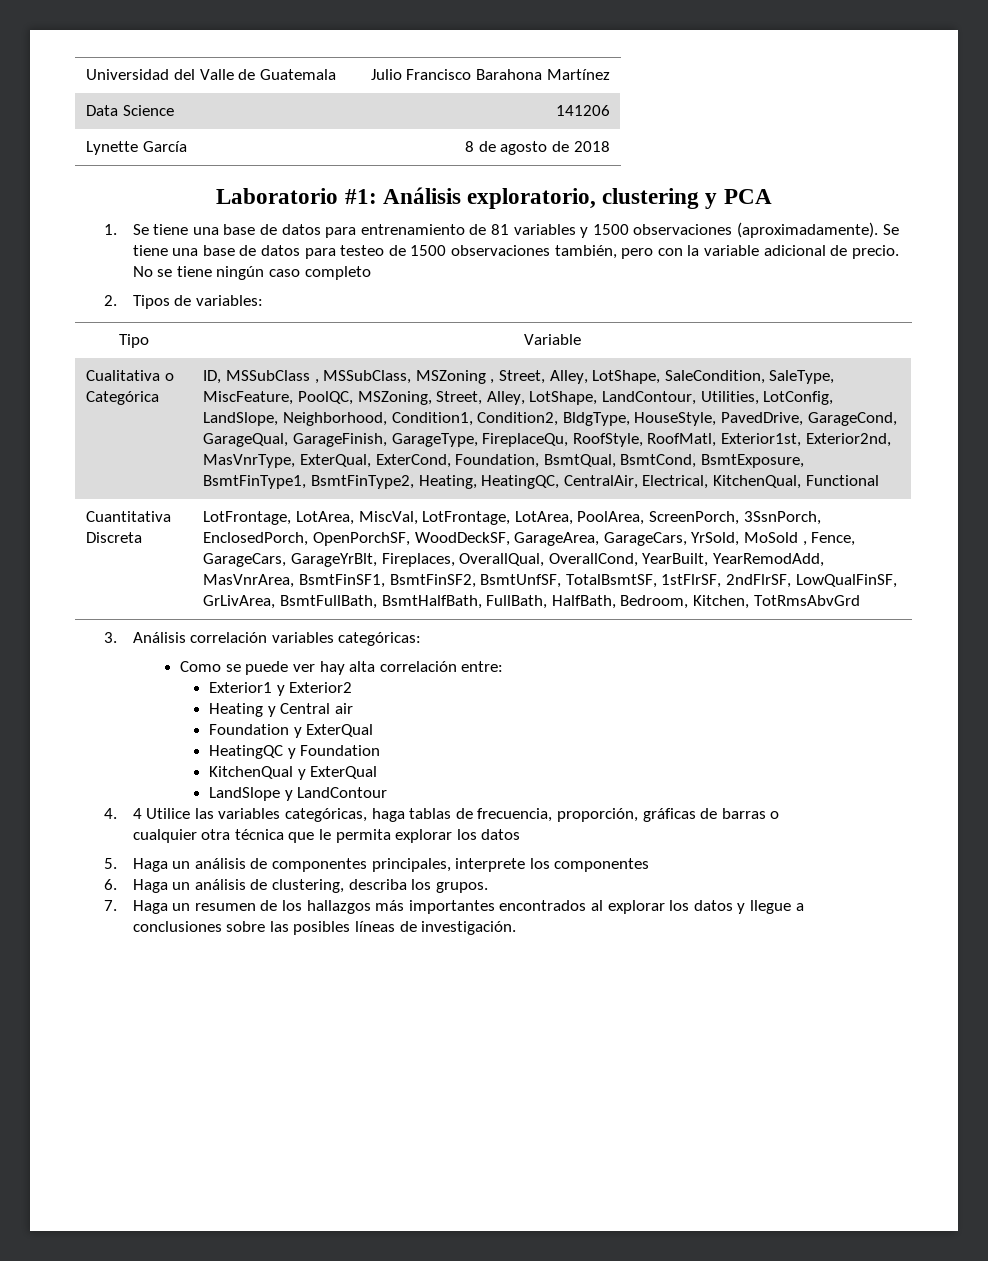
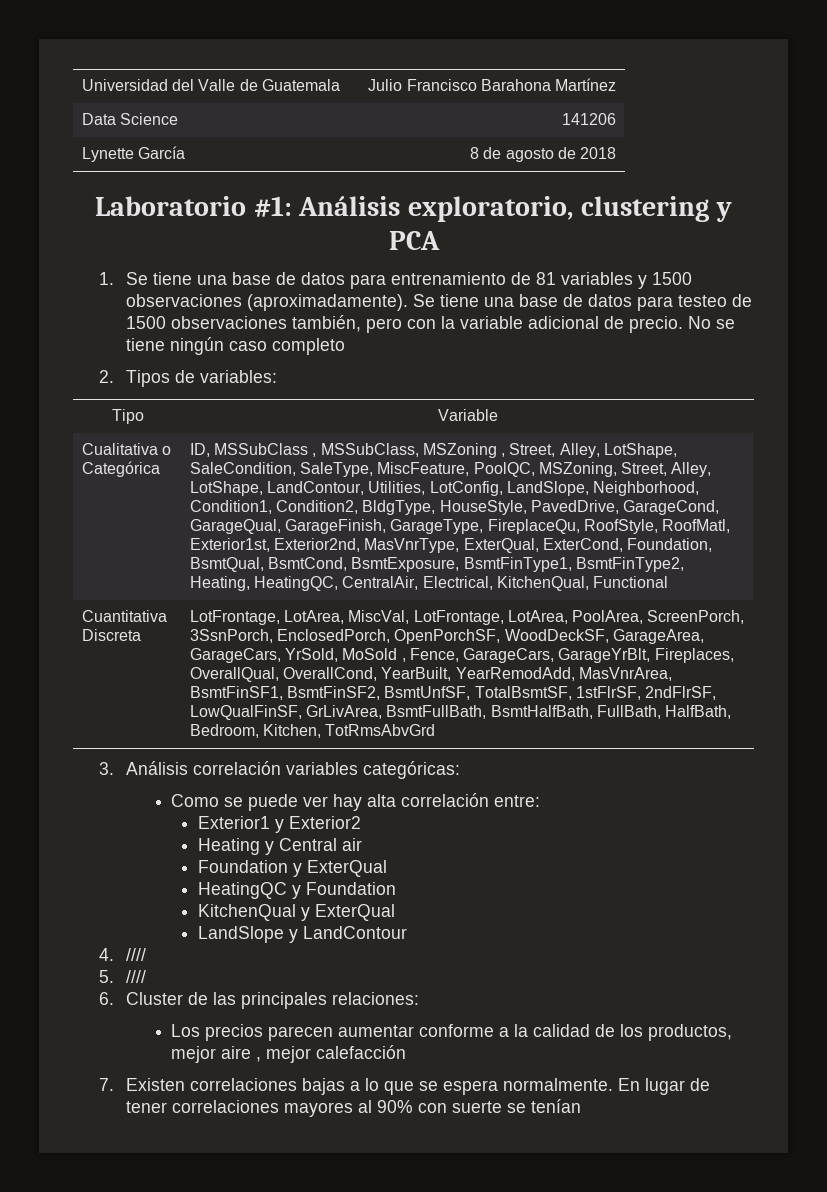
- 4. 4 Utilice las variables categóricas, haga tablas de frecuencia, proporción, gráficas de barras o
- cualquier otra técnica que le permita explorar los datos
- 5. Haga un análisis de componentes principales, interprete los componentes
- 6. Haga un análisis de clustering, describa los grupos.
- 7. Haga un resumen de los hallazgos más importantes encontrados al explorar los datos y llegue a
- conclusiones sobre las posibles líneas de investigación.
+ 4. ////
+ 5. ////
+ 6. Cluster de las principales relaciones:
+ Los precios parecen aumentar conforme a la calidad de los productos, mejor aire , mejor calefacción
+ 7. Existen correlaciones bajas a lo que se espera normalmente. En lugar de tener correlaciones mayores al 90% con suerte se tenían

